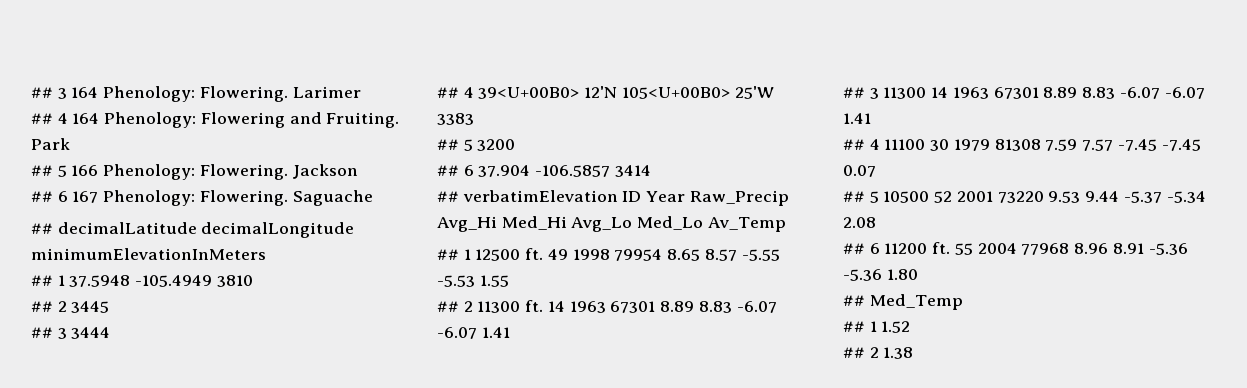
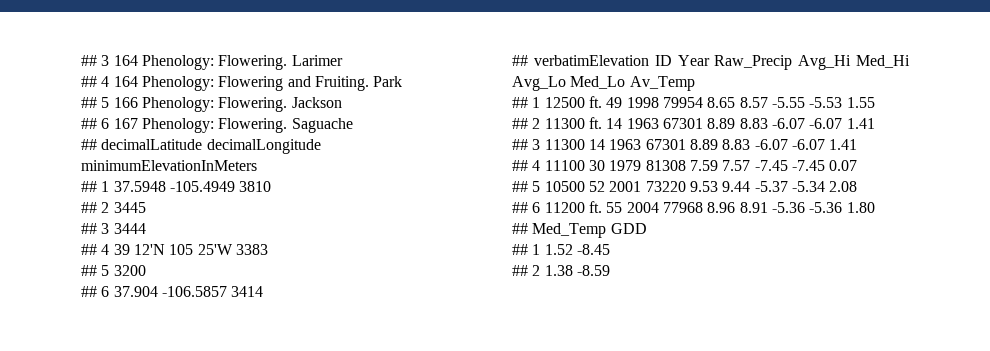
- ## 4 39<U+00B0> 12'N 105<U+00B0> 25'W 3383
+ ## 4 39 12'N 105 25'W 3383
- ## Med_Temp
+ ## Med_Temp GDD
- ## 1 1.52
+ ## 1 1.52 -8.45
- ## 2 1.38
+ ## 2 1.38 -8.59

